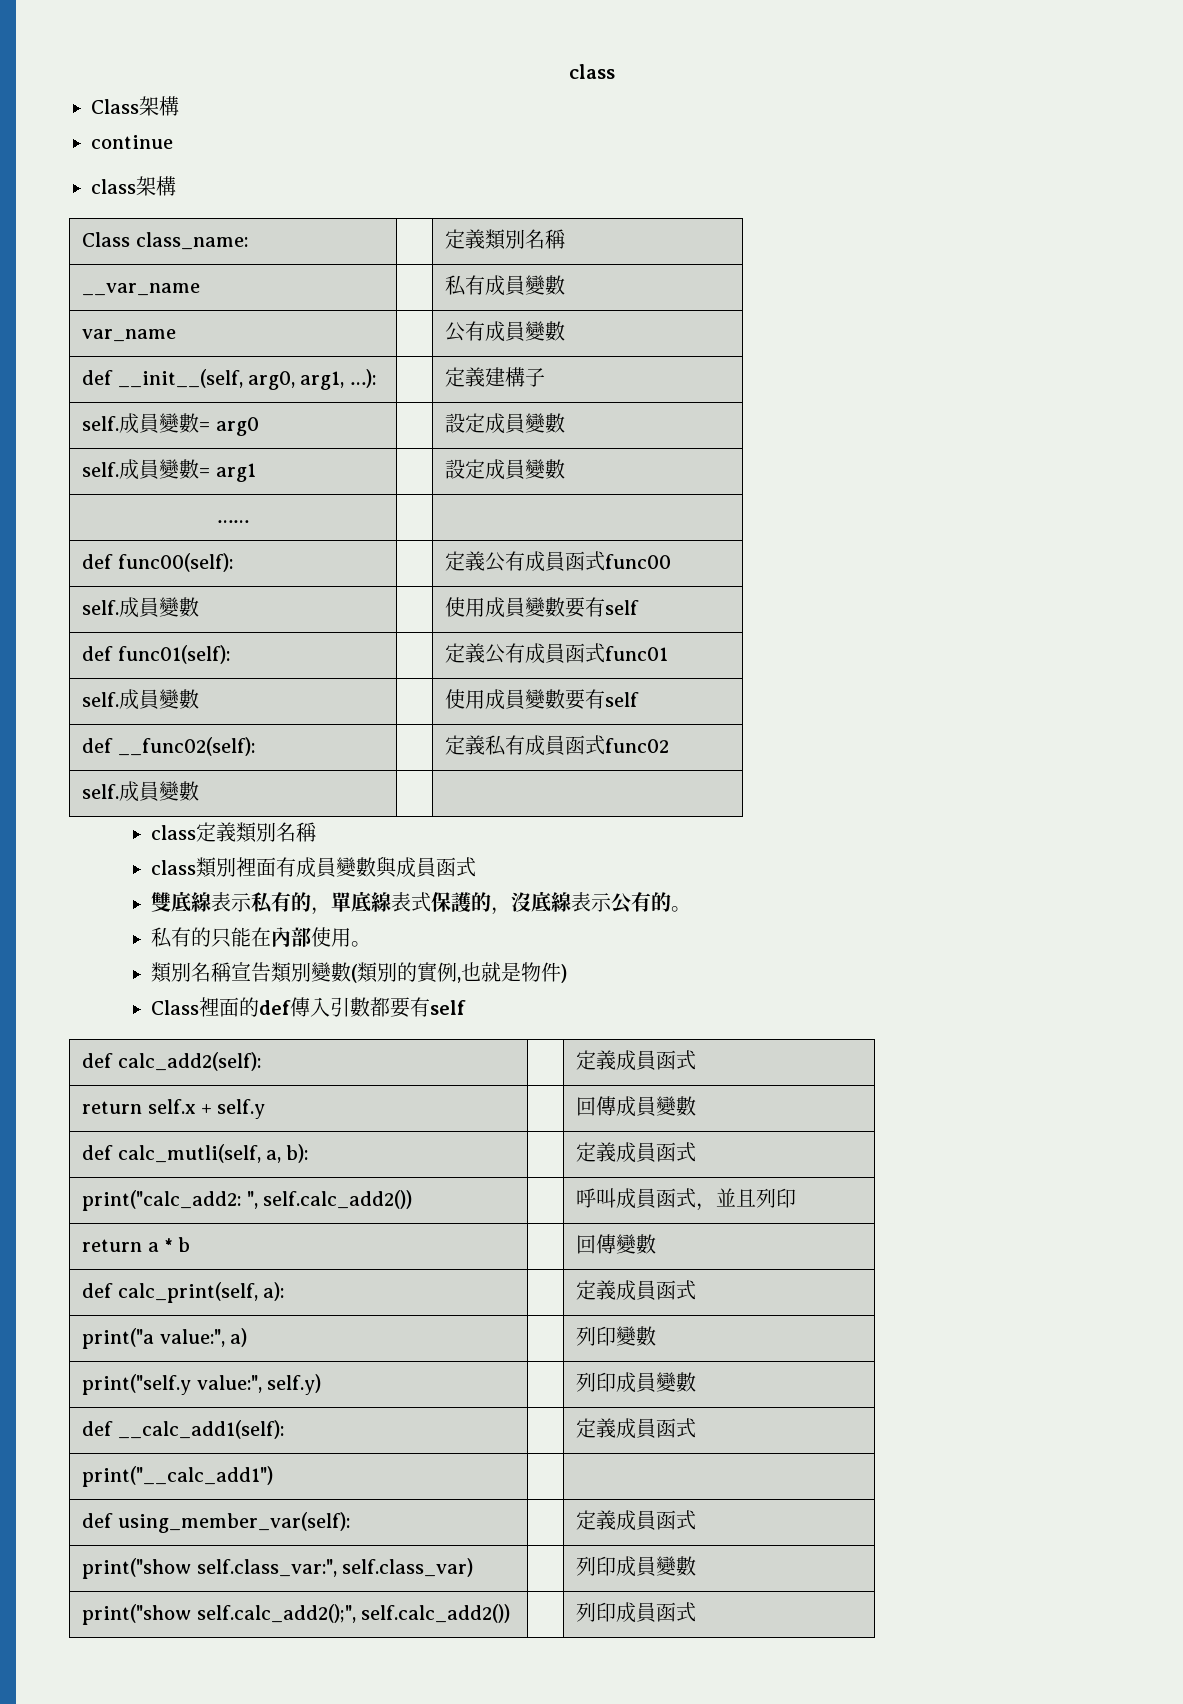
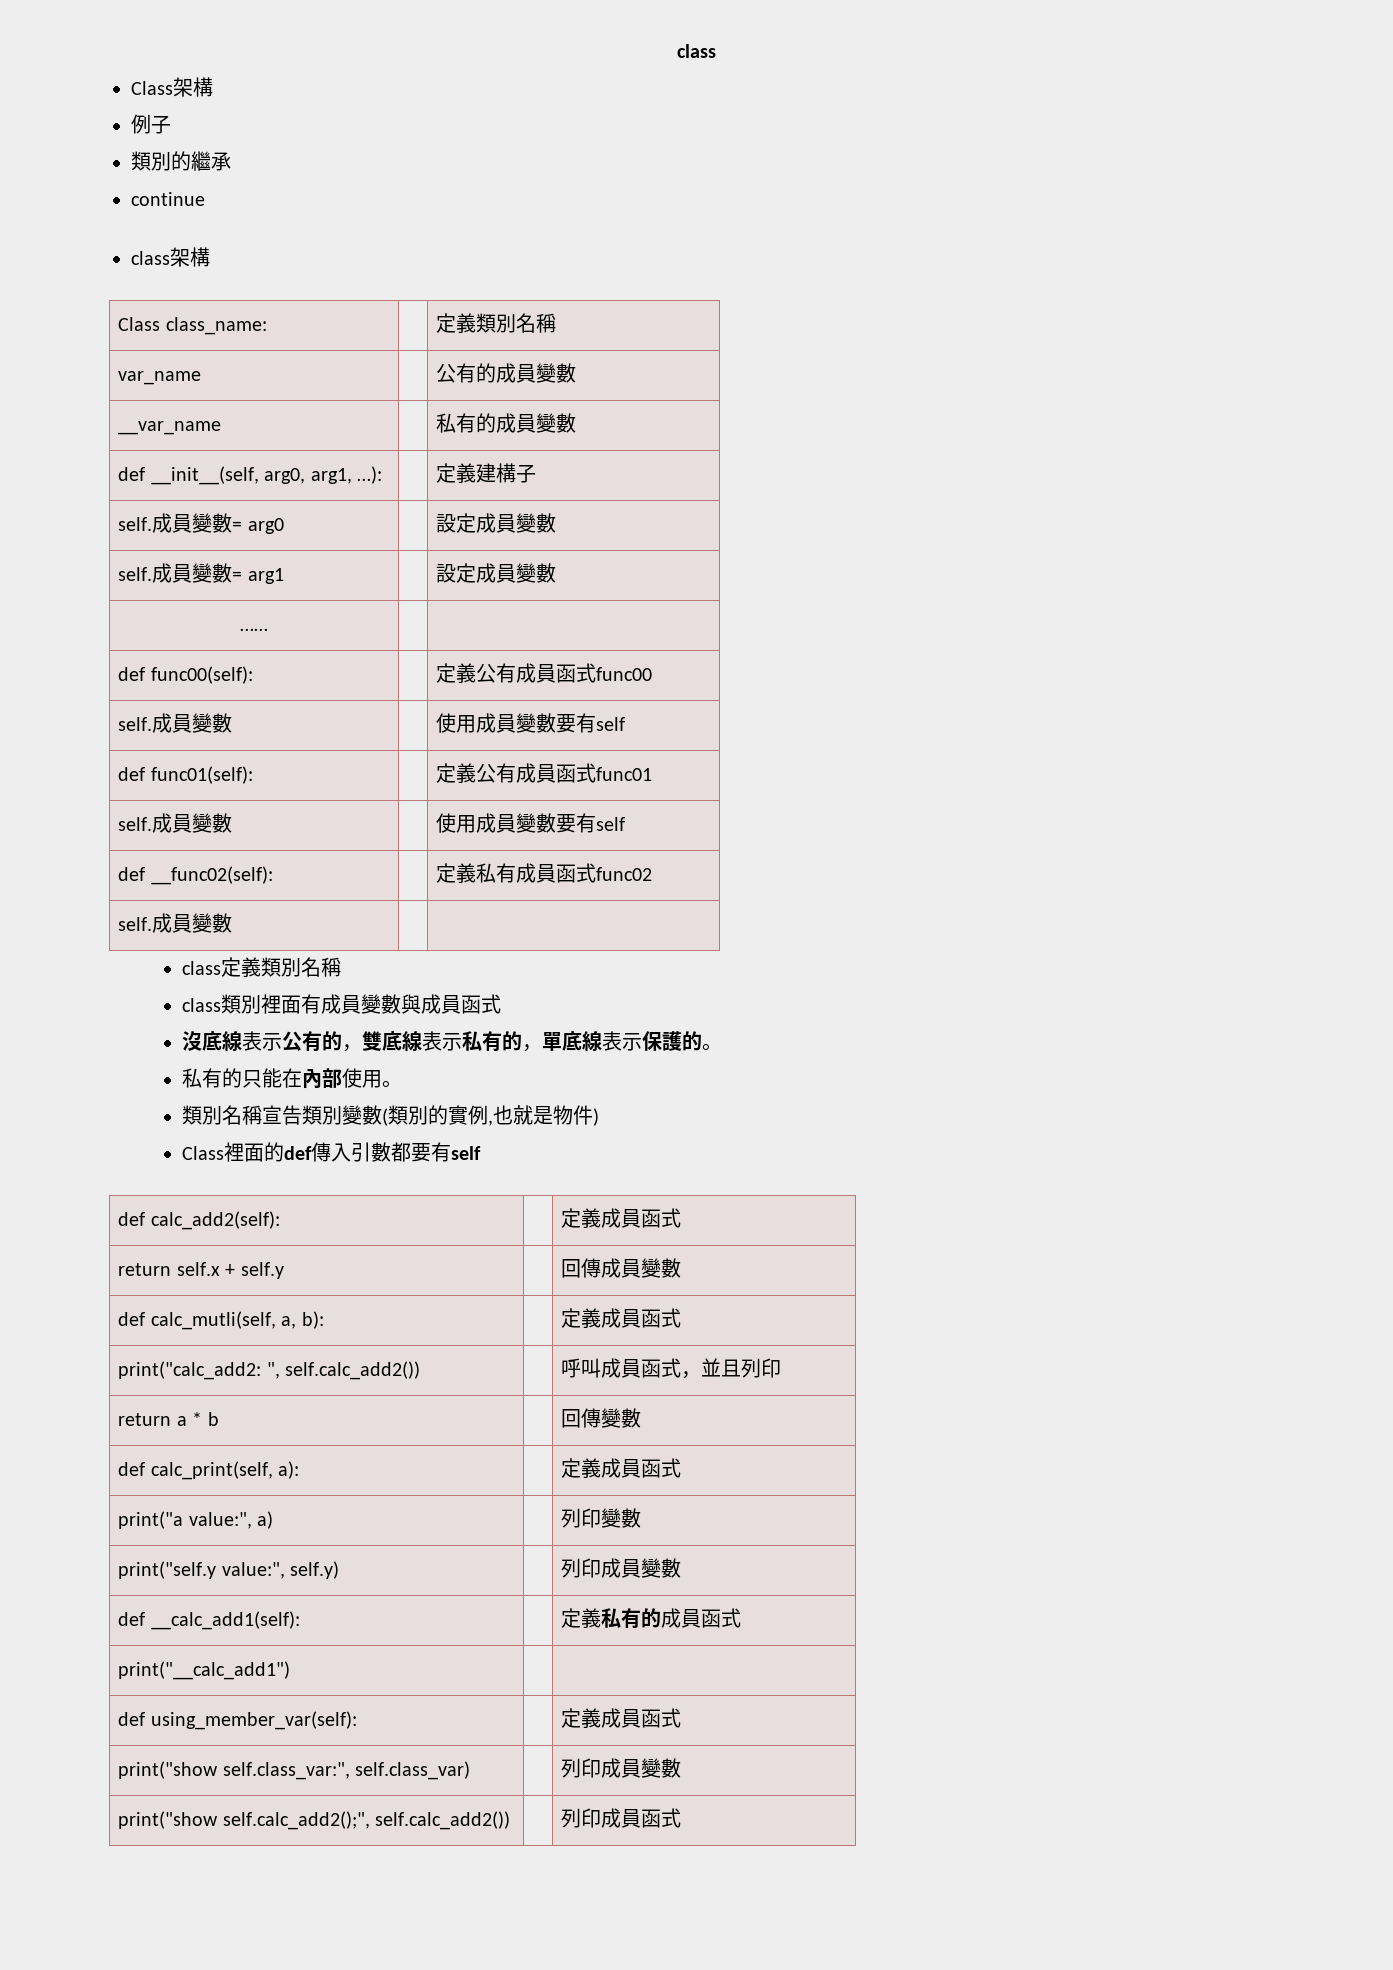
+ 例子
+ 類別的繼承
- __var_name | | 私有成員變數
- var_name | | 公有成員變數
+ var_name | | 公有的成員變數
+ __var_name | | 私有的成員變數
- 雙底線表示私有的，單底線表式保護的，沒底線表示公有的。
+ 沒底線表示公有的，雙底線表示私有的，單底線表示保護的。
- def __calc_add1(self): | | 定義成員函式
+ def __calc_add1(self): | | 定義私有的成員函式

